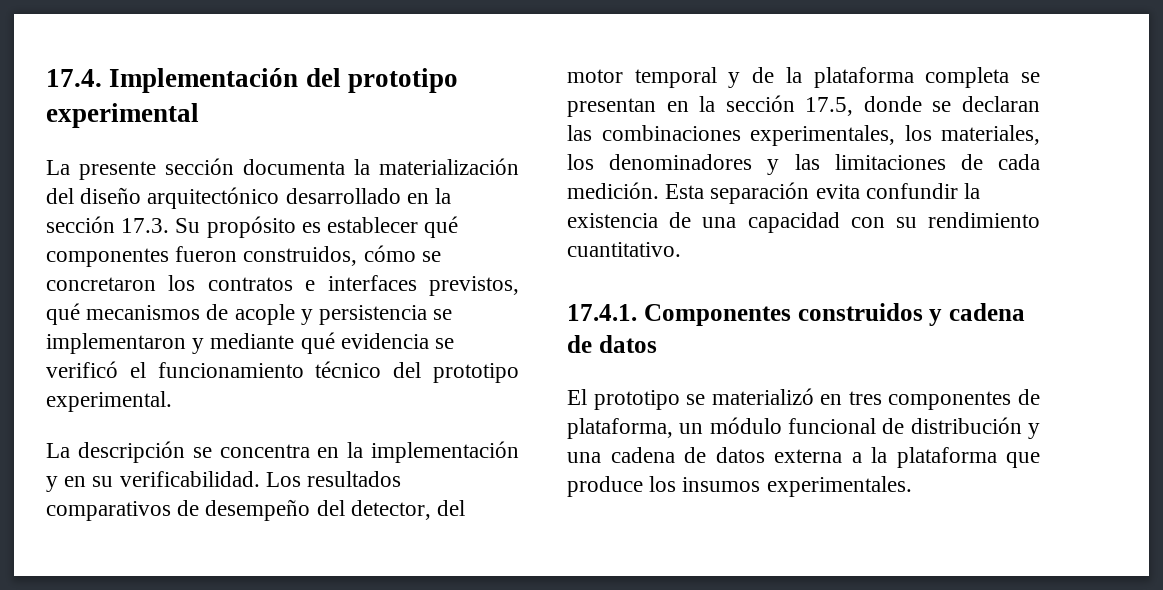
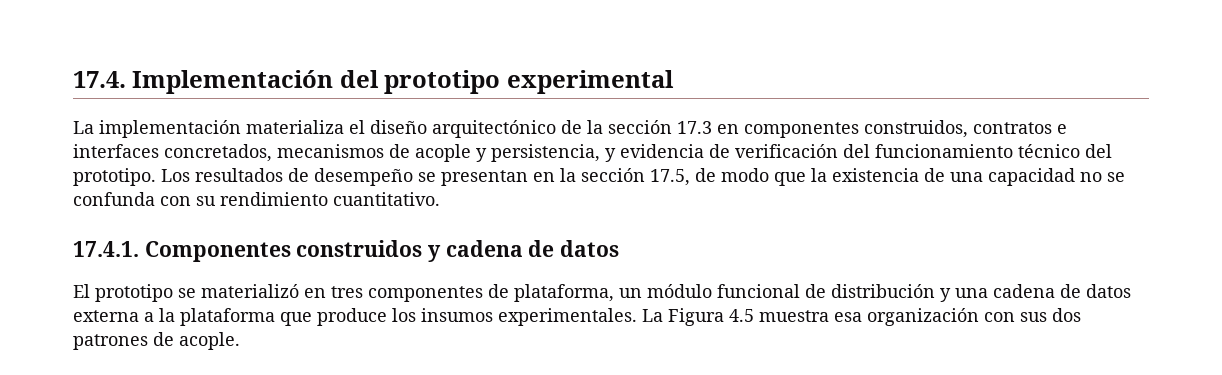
- La presente sección documenta la materialización del diseño arquitectónico desarrollado en la sección 17.3. Su propósito es establecer qué componentes fueron construidos, cómo se concretaron los contratos e interfaces previstos, qué mecanismos de acople y persistencia se implementaron y mediante qué evidencia se verificó el funcionamiento técnico del prototipo experimental.
- La descripción se concentra en la implementación y en su verificabilidad.
+ La implementación materializa el diseño arquitectónico de la sección 17.3 en componentes construidos, contratos e interfaces concretados, mecanismos de acople y persistencia, y evidencia de verificación del funcionamiento técnico del prototipo.
- Los resultados comparativos de desempeño del detector, del motor temporal y de la plataforma completa se presentan en la sección 17.5, donde se declaran las combinaciones experimentales, los materiales, los denominadores y las limitaciones de cada medición. Esta separación evita confundir la existencia de una capacidad con su rendimiento cuantitativo.
+ Los resultados de desempeño se presentan en la sección 17.5, de modo que la existencia de una capacidad no se confunda con su rendimiento cuantitativo.
+ La Figura 4.5 muestra esa organización con sus dos patrones de acople.

